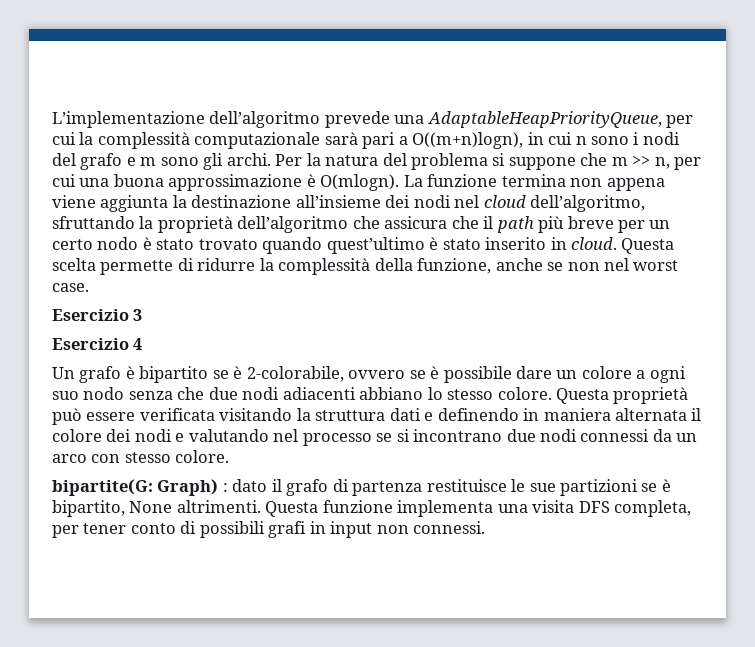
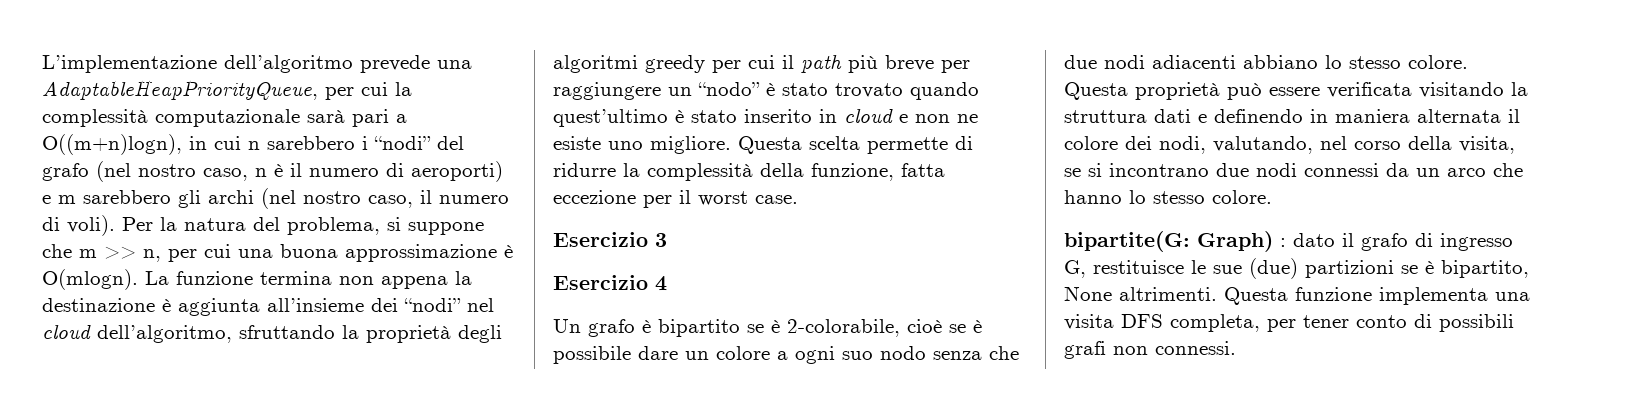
- L’implementazione dell’algoritmo prevede una AdaptableHeapPriorityQueue, per cui la complessità computazionale sarà pari a O((m+n)logn), in cui n sono i nodi del grafo e m sono gli archi.
+ L’implementazione dell’algoritmo prevede una AdaptableHeapPriorityQueue, per cui la complessità computazionale sarà pari a O((m+n)logn), in cui n sarebbero i “nodi” del grafo (nel nostro caso, n è il numero di aeroporti) e m sarebbero gli archi (nel nostro caso, il numero di voli).
- Per la natura del problema si suppone che m >> n, per cui una buona approssimazione è O(mlogn).
+ Per la natura del problema, si suppone che m >> n, per cui una buona approssimazione è O(mlogn).
- La funzione termina non appena viene aggiunta la destinazione all’insieme dei nodi nel cloud dell’algoritmo, sfruttando la proprietà dell’algoritmo che assicura che il path più breve per un certo nodo è stato trovato quando quest’ultimo è stato inserito in cloud.
+ La funzione termina non appena la destinazione è aggiunta all’insieme dei “nodi” nel cloud dell’algoritmo, sfruttando la proprietà degli algoritmi greedy per cui il path più breve per raggiungere un “nodo” è stato trovato quando quest’ultimo è stato inserito in cloud e non ne esiste uno migliore.
- Questa scelta permette di ridurre la complessità della funzione, anche se non nel worst case.
+ Questa scelta permette di ridurre la complessità della funzione, fatta eccezione per il worst case.
- Un grafo è bipartito se è 2-colorabile, ovvero se è possibile dare un colore a ogni suo nodo senza che due nodi adiacenti abbiano lo stesso colore.
+ Un grafo è bipartito se è 2-colorabile, cioè se è possibile dare un colore a ogni suo nodo senza che due nodi adiacenti abbiano lo stesso colore.
- Questa proprietà può essere verificata visitando la struttura dati e definendo in maniera alternata il colore dei nodi e valutando nel processo se si incontrano due nodi connessi da un arco con stesso colore.
+ Questa proprietà può essere verificata visitando la struttura dati e definendo in maniera alternata il colore dei nodi, valutando, nel corso della visita, se si incontrano due nodi connessi da un arco che hanno lo stesso colore.
- bipartite(G: Graph) : dato il grafo di partenza restituisce le sue partizioni se è bipartito, None altrimenti.
+ bipartite(G: Graph) : dato il grafo di ingresso G, restituisce le sue (due) partizioni se è bipartito, None altrimenti.
- Questa funzione implementa una visita DFS completa, per tener conto di possibili grafi in input non connessi.
+ Questa funzione implementa una visita DFS completa, per tener conto di possibili grafi non connessi.

